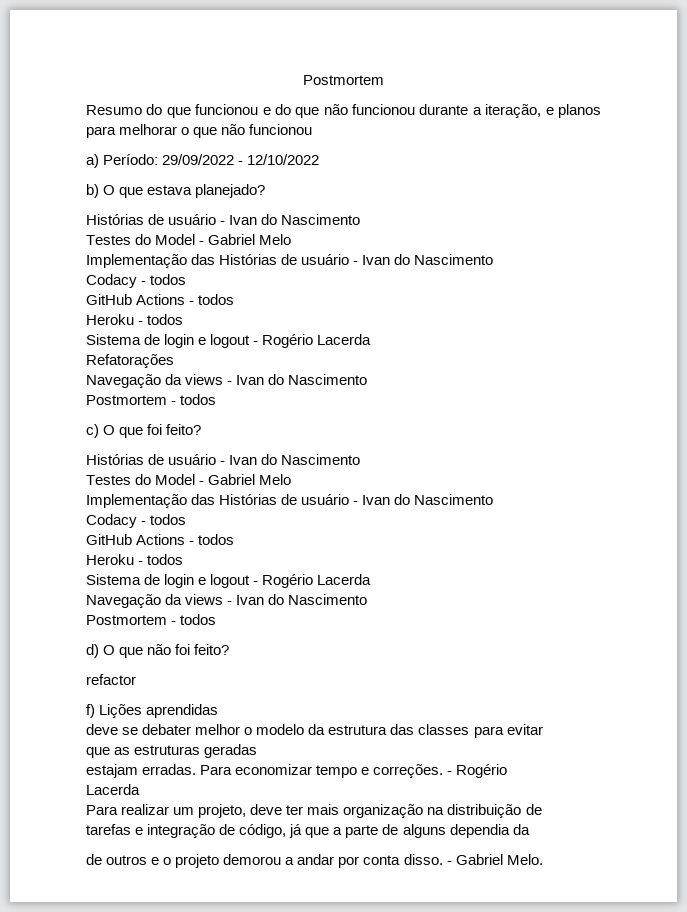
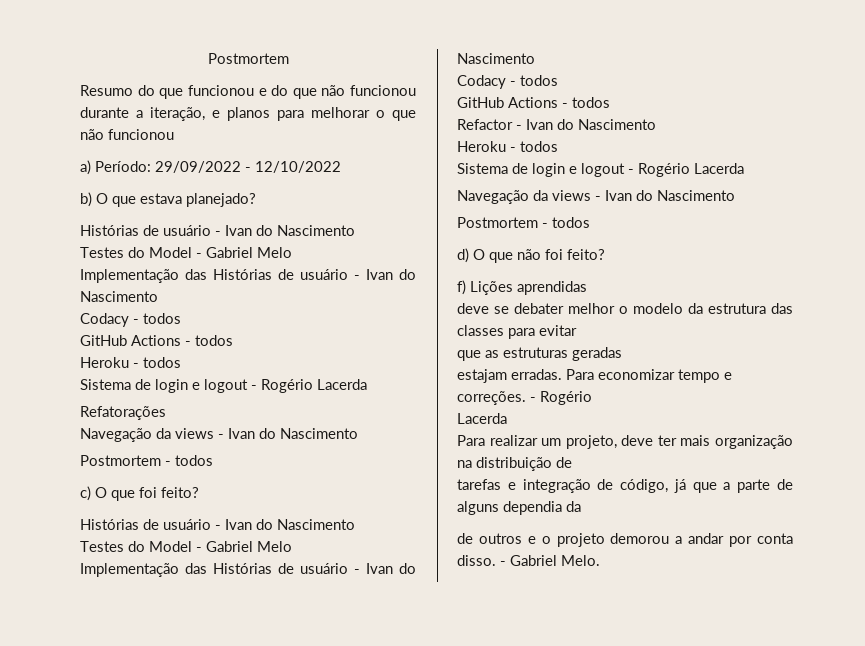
+ Refactor - Ivan do Nascimento
- refactor

